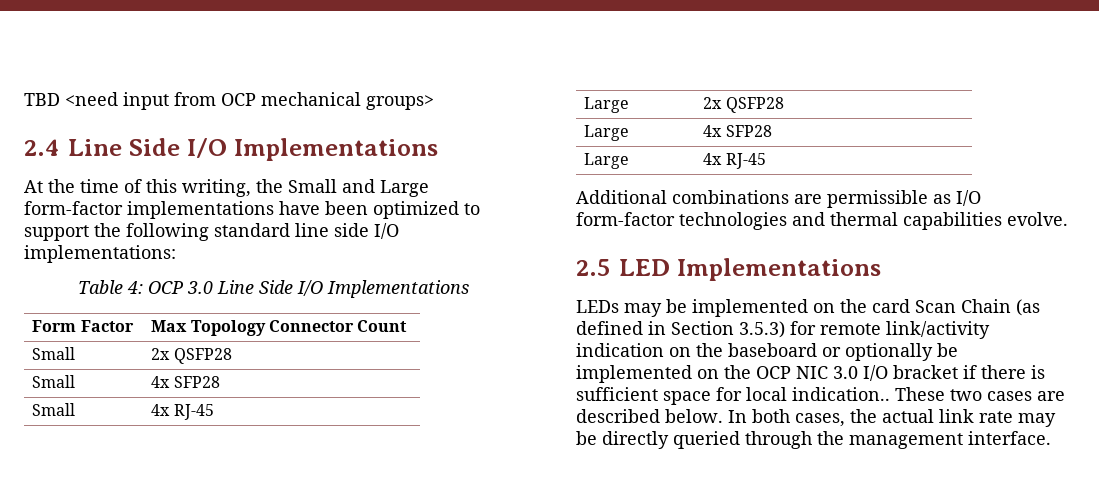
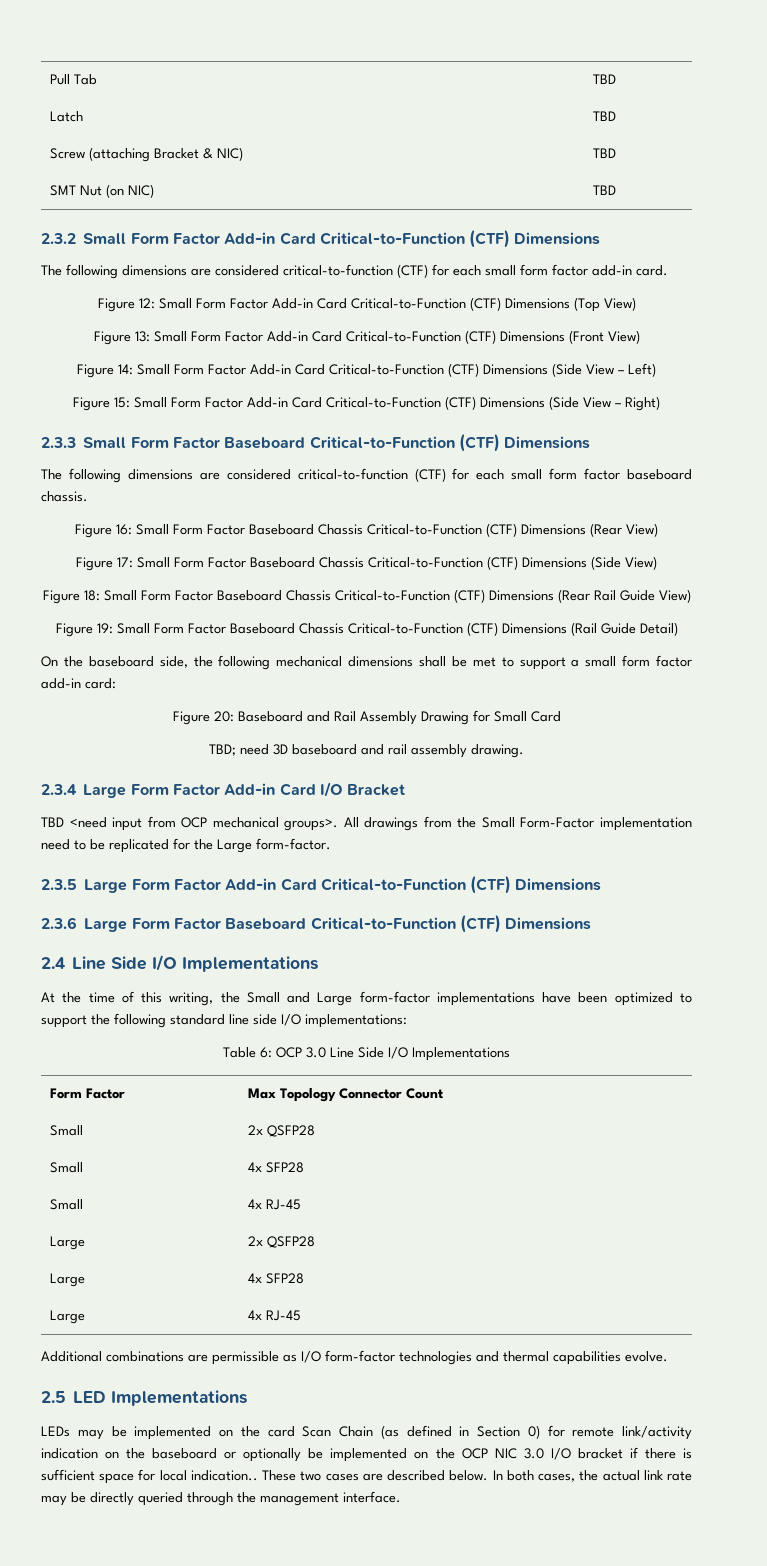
+ Pull Tab | TBD
+ Latch | TBD
+ Screw (attaching Bracket & NIC) | TBD
+ SMT Nut (on NIC) | TBD
+ 2.3.2 Small Form Factor Add-in Card Critical-to-Function (CTF) Dimensions
+ The following dimensions are considered critical-to-function (CTF) for each small form factor add-in card.
+ Figure 12: Small Form Factor Add-in Card Critical-to-Function (CTF) Dimensions (Top View)
+ Figure 13: Small Form Factor Add-in Card Critical-to-Function (CTF) Dimensions (Front View)
+ Figure 14: Small Form Factor Add-in Card Critical-to-Function (CTF) Dimensions (Side View – Left)
+ Figure 15: Small Form Factor Add-in Card Critical-to-Function (CTF) Dimensions (Side View – Right)
+ 2.3.3 Small Form Factor Baseboard Critical-to-Function (CTF) Dimensions
+ The following dimensions are considered critical-to-function (CTF) for each small form factor baseboard chassis.
+ Figure 16: Small Form Factor Baseboard Chassis Critical-to-Function (CTF) Dimensions (Rear View)
+ Figure 17: Small Form Factor Baseboard Chassis Critical-to-Function (CTF) Dimensions (Side View)
+ Figure 18: Small Form Factor Baseboard Chassis Critical-to-Function (CTF) Dimensions (Rear Rail Guide View)
+ Figure 19: Small Form Factor Baseboard Chassis Critical-to-Function (CTF) Dimensions (Rail Guide Detail)
+ On the baseboard side, the following mechanical dimensions shall be met to support a small form factor add-in card:
+ Figure 20: Baseboard and Rail Assembly Drawing for Small Card
+ TBD; need 3D baseboard and rail assembly drawing.
+ 2.3.4 Large Form Factor Add-in Card I/O Bracket
- TBD <need input from OCP mechanical groups>
+ TBD <need input from OCP mechanical groups>. All drawings from the Small Form-Factor implementation need to be replicated for the Large form-factor.
+ 2.3.5 Large Form Factor Add-in Card Critical-to-Function (CTF) Dimensions
+ 2.3.6 Large Form Factor Baseboard Critical-to-Function (CTF) Dimensions
- Table 4: OCP 3.0 Line Side I/O Implementations
+ Table 6: OCP 3.0 Line Side I/O Implementations
- LEDs may be implemented on the card Scan Chain (as defined in Section 3.5.3) for remote link/activity indication on the baseboard or optionally be implemented on the OCP NIC 3.0 I/O bracket if there is sufficient space for local indication..
+ LEDs may be implemented on the card Scan Chain (as defined in Section 0) for remote link/activity indication on the baseboard or optionally be implemented on the OCP NIC 3.0 I/O bracket if there is sufficient space for local indication..

